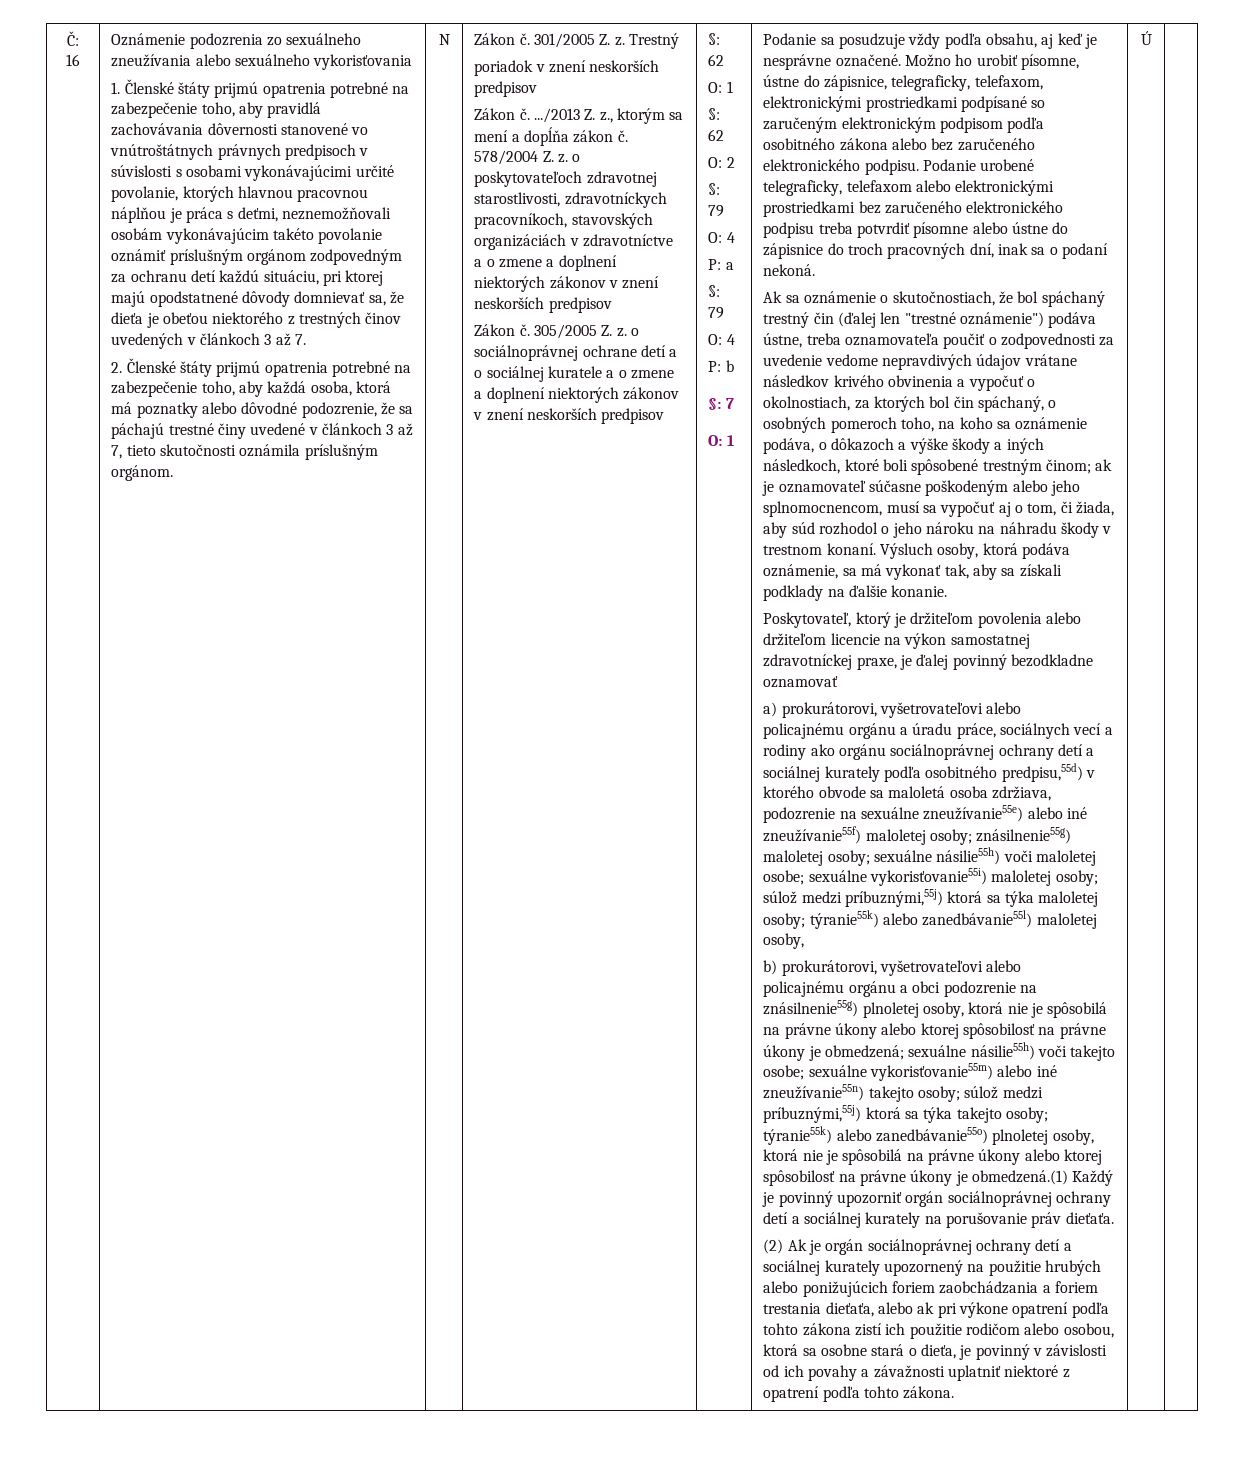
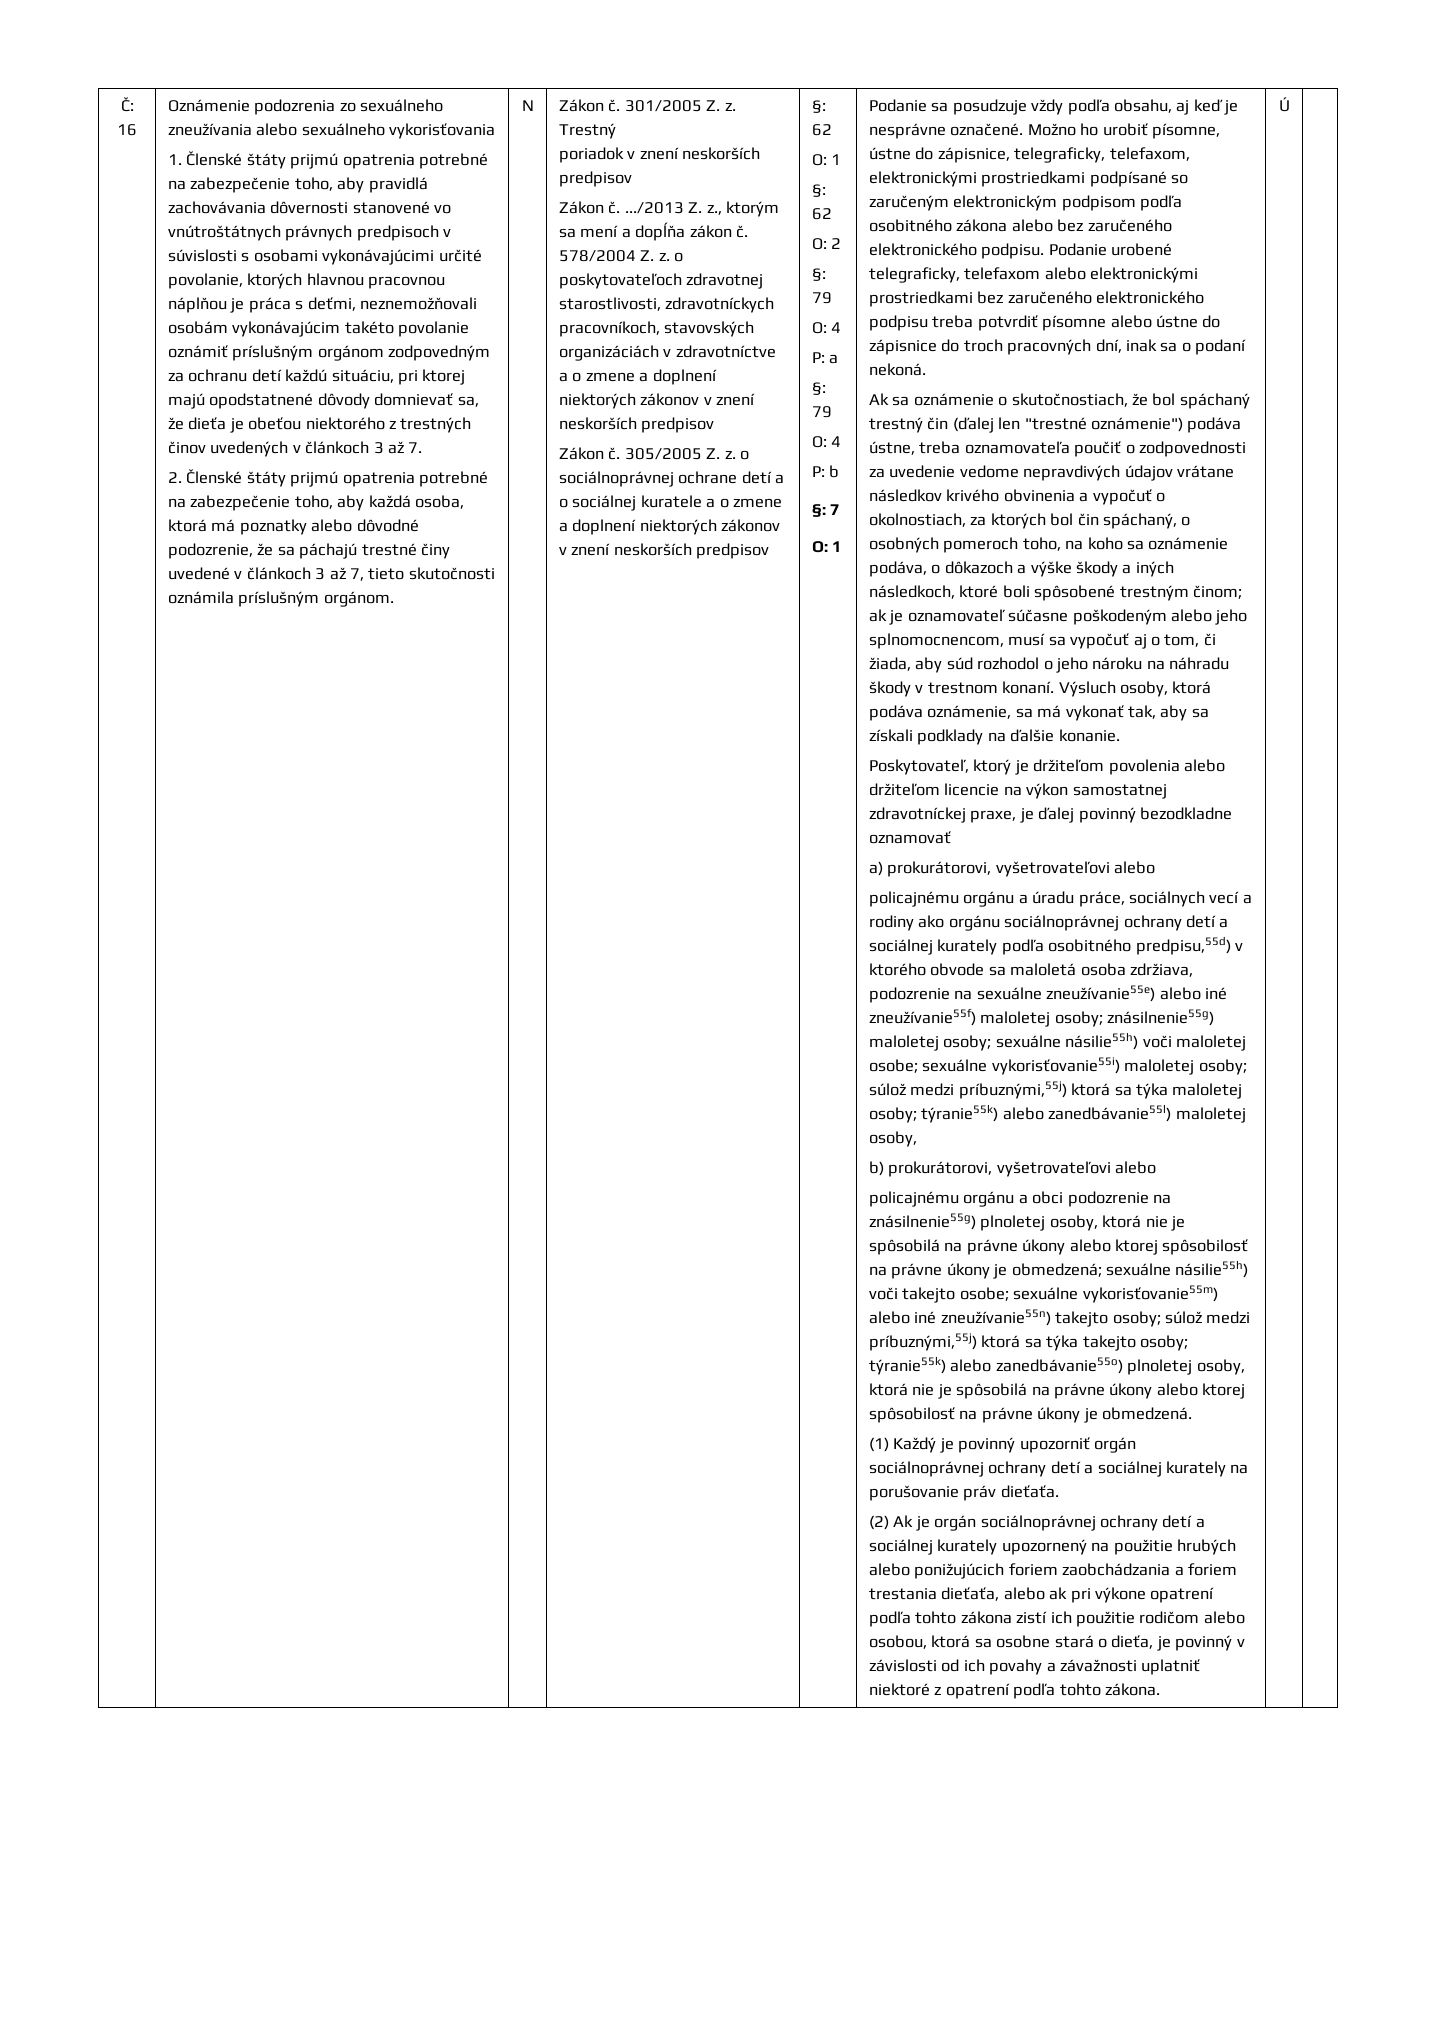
- týranie55k) alebo zanedbávanie55o) plnoletej osoby, ktorá nie je spôsobilá na právne úkony alebo ktorej spôsobilosť na právne úkony je obmedzená.(1) Každý je povinný upozorniť orgán sociálnoprávnej ochrany detí a sociálnej kurately na porušovanie práv dieťaťa.
+ týranie55k) alebo zanedbávanie55o) plnoletej osoby, ktorá nie je spôsobilá na právne úkony alebo ktorej spôsobilosť na právne úkony je obmedzená.
+ (1) Každý je povinný upozorniť orgán sociálnoprávnej ochrany detí a sociálnej kurately na porušovanie práv dieťaťa.

